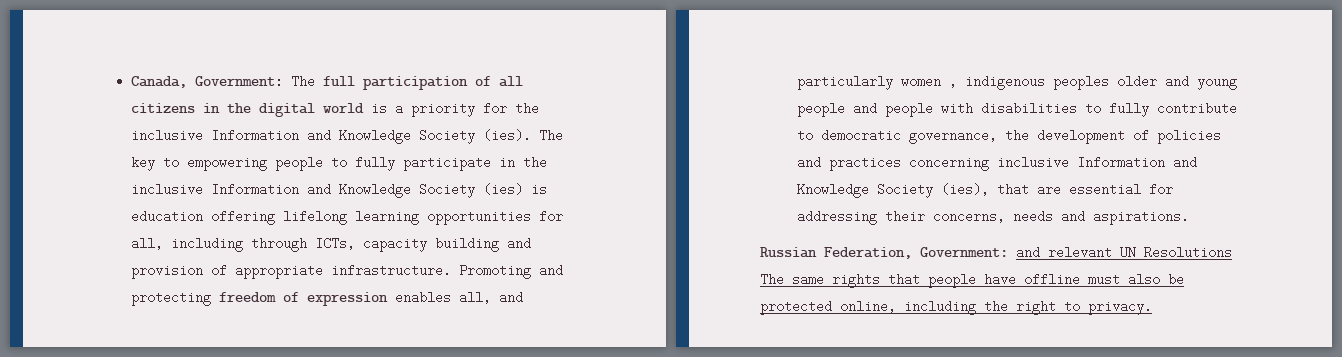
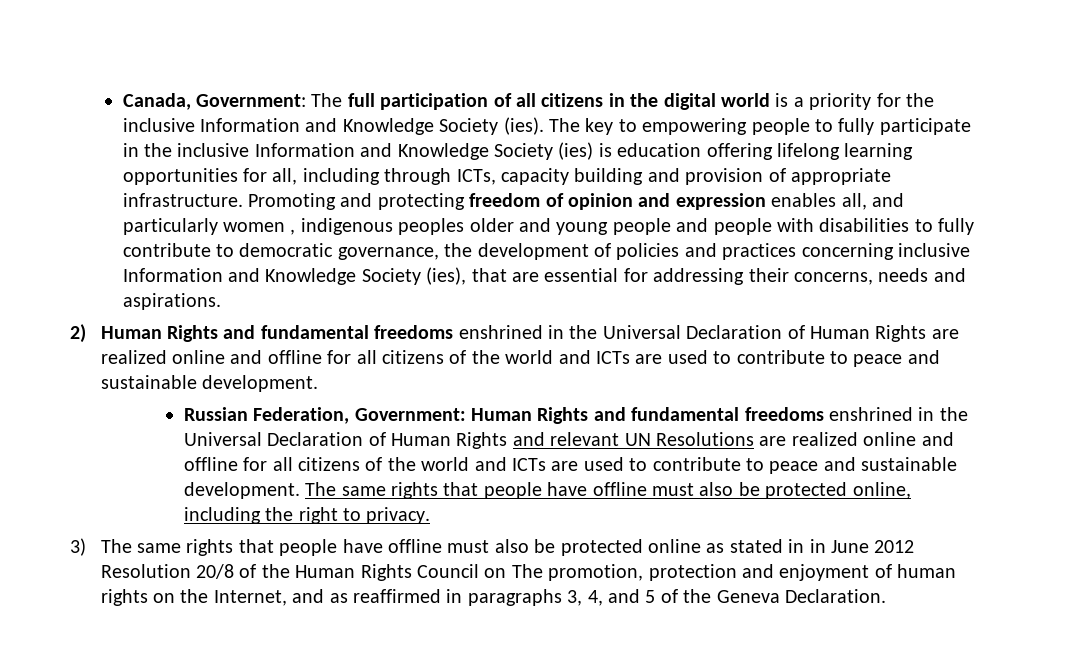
- Promoting and protecting freedom of expression enables all, and particularly women , indigenous peoples older and young people and people with disabilities to fully contribute to democratic governance, the development of policies and practices concerning inclusive Information and Knowledge Society (ies), that are essential for addressing their concerns, needs and aspirations.
+ Promoting and protecting freedom of opinion and expression enables all, and particularly women , indigenous peoples older and young people and people with disabilities to fully contribute to democratic governance, the development of policies and practices concerning inclusive Information and Knowledge Society (ies), that are essential for addressing their concerns, needs and aspirations.
- Russian Federation, Government: and relevant UN Resolutions The same rights that people have offline must also be protected online, including the right to privacy.
+ 2) Human Rights and fundamental freedoms enshrined in the Universal Declaration of Human Rights are realized online and offline for all citizens of the world and ICTs are used to contribute to peace and sustainable development.
+ Russian Federation, Government: Human Rights and fundamental freedoms enshrined in the Universal Declaration of Human Rights and relevant UN Resolutions are realized online and offline for all citizens of the world and ICTs are used to contribute to peace and sustainable development. The same rights that people have offline must also be protected online, including the right to privacy.
+ 3) The same rights that people have offline must also be protected online as stated in in June 2012 Resolution 20/8 of the Human Rights Council on The promotion, protection and enjoyment of human rights on the Internet, and as reaffirmed in paragraphs 3, 4, and 5 of the Geneva Declaration.

